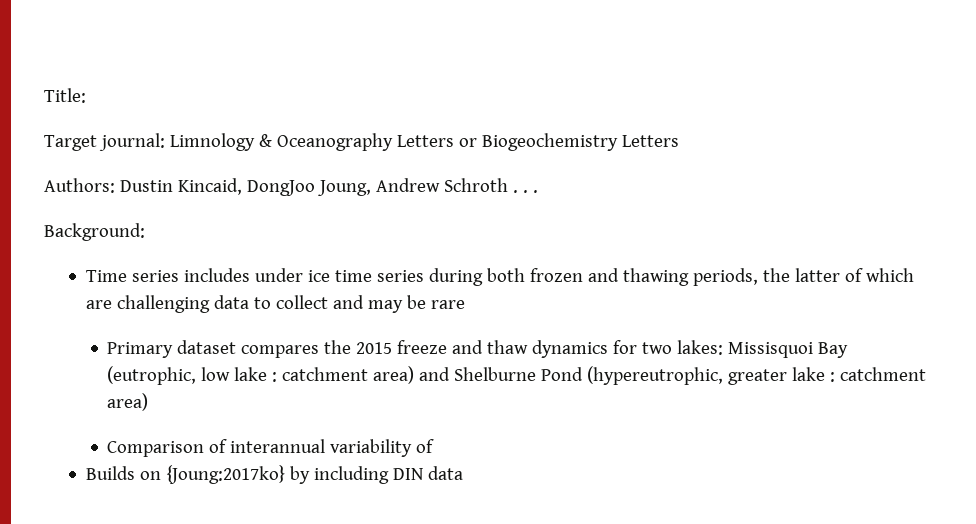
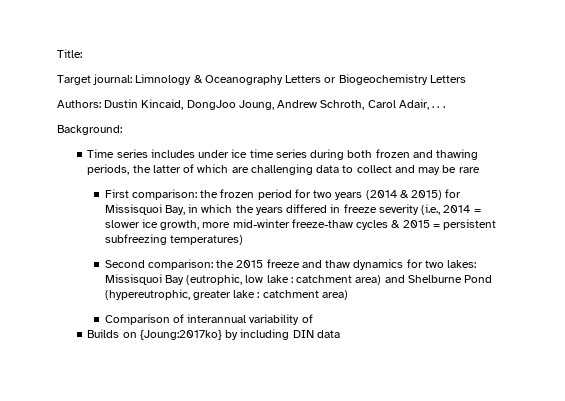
- Authors: Dustin Kincaid, DongJoo Joung, Andrew Schroth . . .
+ Authors: Dustin Kincaid, DongJoo Joung, Andrew Schroth, Carol Adair, . . .
- Primary dataset compares the 2015 freeze and thaw dynamics for two lakes: Missisquoi Bay (eutrophic, low lake : catchment area) and Shelburne Pond (hypereutrophic, greater lake : catchment area)
+ First comparison: the frozen period for two years (2014 & 2015) for Missisquoi Bay, in which the years differed in freeze severity (i.e., 2014 = slower ice growth, more mid-winter freeze-thaw cycles & 2015 = persistent subfreezing temperatures)
+ Second comparison: the 2015 freeze and thaw dynamics for two lakes: Missisquoi Bay (eutrophic, low lake : catchment area) and Shelburne Pond (hypereutrophic, greater lake : catchment area)

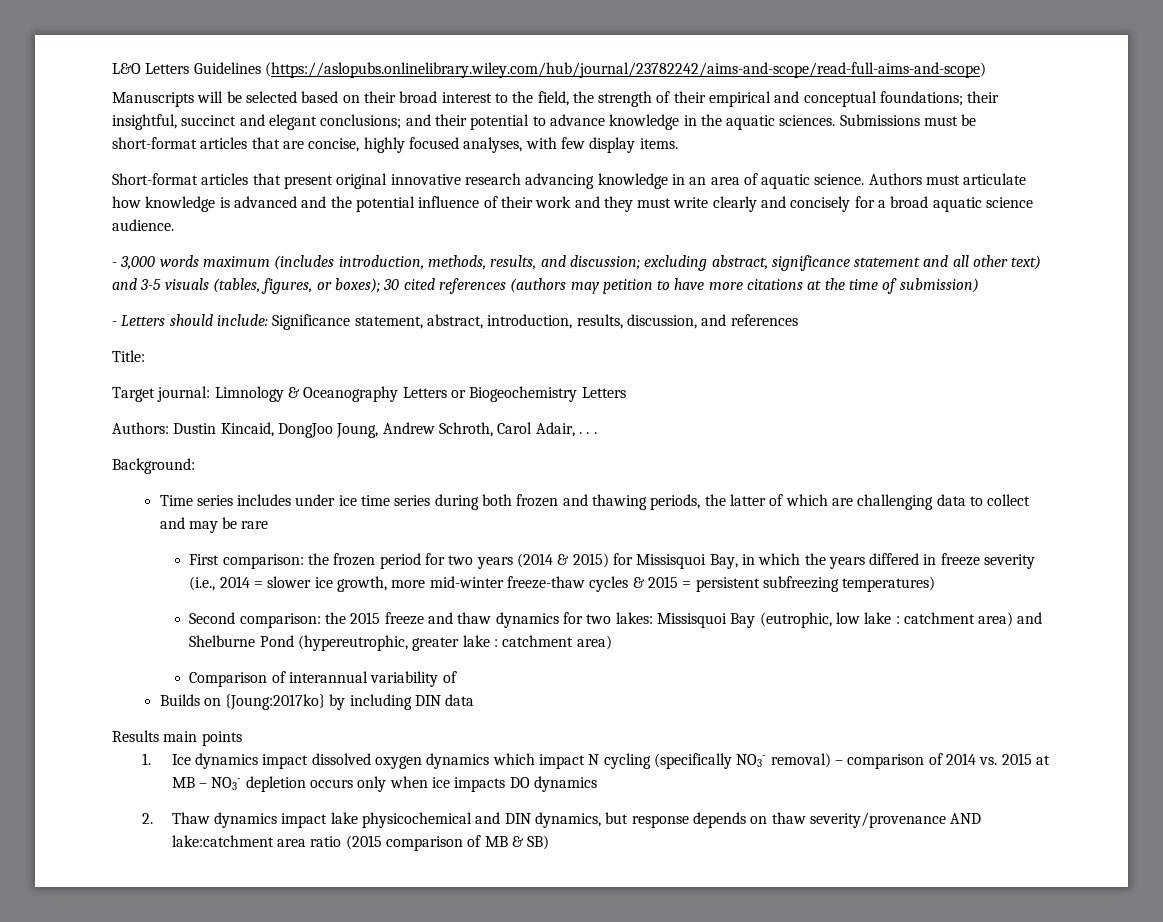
+ L&O Letters Guidelines (https://aslopubs.onlinelibrary.wiley.com/hub/journal/23782242/aims-and-scope/read-full-aims-and-scope)
+ Manuscripts will be selected based on their broad interest to the field, the strength of their empirical and conceptual foundations; their insightful, succinct and elegant conclusions; and their potential to advance knowledge in the aquatic sciences. Submissions must be short-format articles that are concise, highly focused analyses, with few display items.
+ Short-format articles that present original innovative research advancing knowledge in an area of aquatic science. Authors must articulate how knowledge is advanced and the potential influence of their work and they must write clearly and concisely for a broad aquatic science audience.
+ - 3,000 words maximum (includes introduction, methods, results, and discussion; excluding abstract, significance statement and all other text) and 3-5 visuals (tables, figures, or boxes); 30 cited references (authors may petition to have more citations at the time of submission)
+ - Letters should include: Significance statement, abstract, introduction, results, discussion, and references
+ Results main points
+ 1. Ice dynamics impact dissolved oxygen dynamics which impact N cycling (specifically NO3- removal) – comparison of 2014 vs. 2015 at MB – NO3- depletion occurs only when ice impacts DO dynamics
+ 2. Thaw dynamics impact lake physicochemical and DIN dynamics, but response depends on thaw severity/provenance AND lake:catchment area ratio (2015 comparison of MB & SB)

